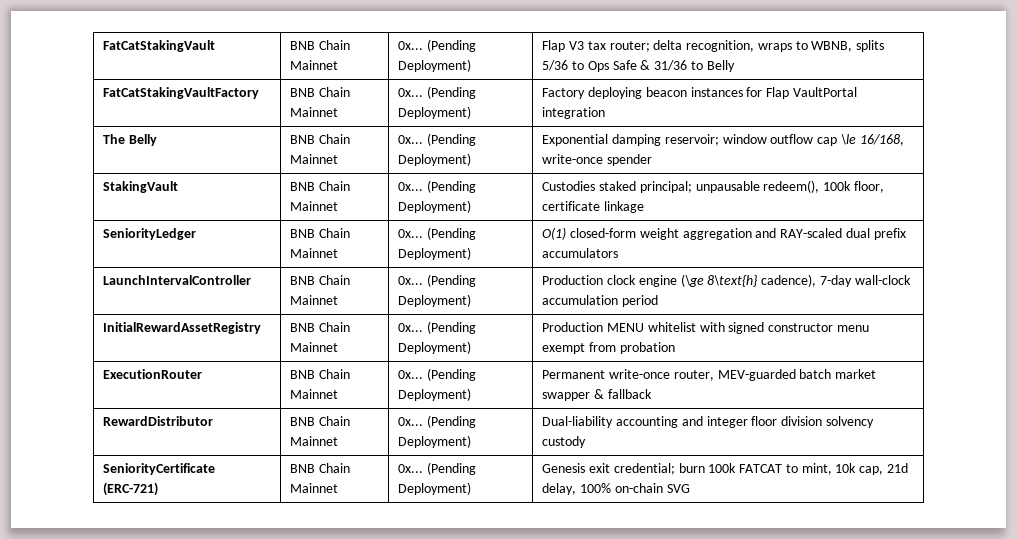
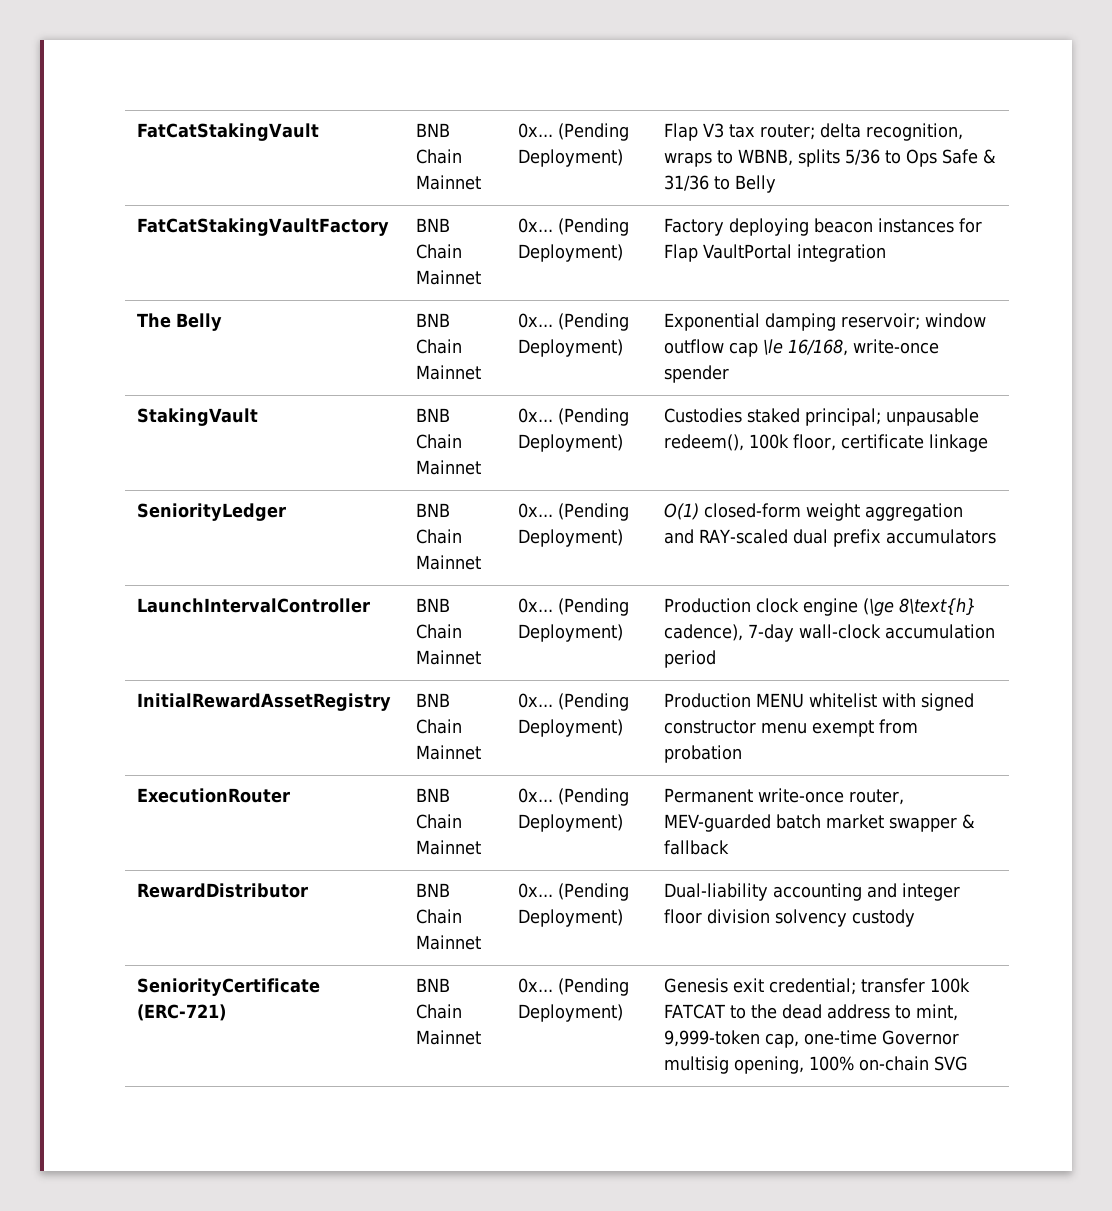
- SeniorityCertificate (ERC-721) | BNB Chain Mainnet | 0x... (Pending Deployment) | Genesis exit credential; burn 100k FATCAT to mint, 10k cap, 21d delay, 100% on-chain SVG
+ SeniorityCertificate (ERC-721) | BNB Chain Mainnet | 0x... (Pending Deployment) | Genesis exit credential; transfer 100k FATCAT to the dead address to mint, 9,999-token cap, one-time Governor multisig opening, 100% on-chain SVG

